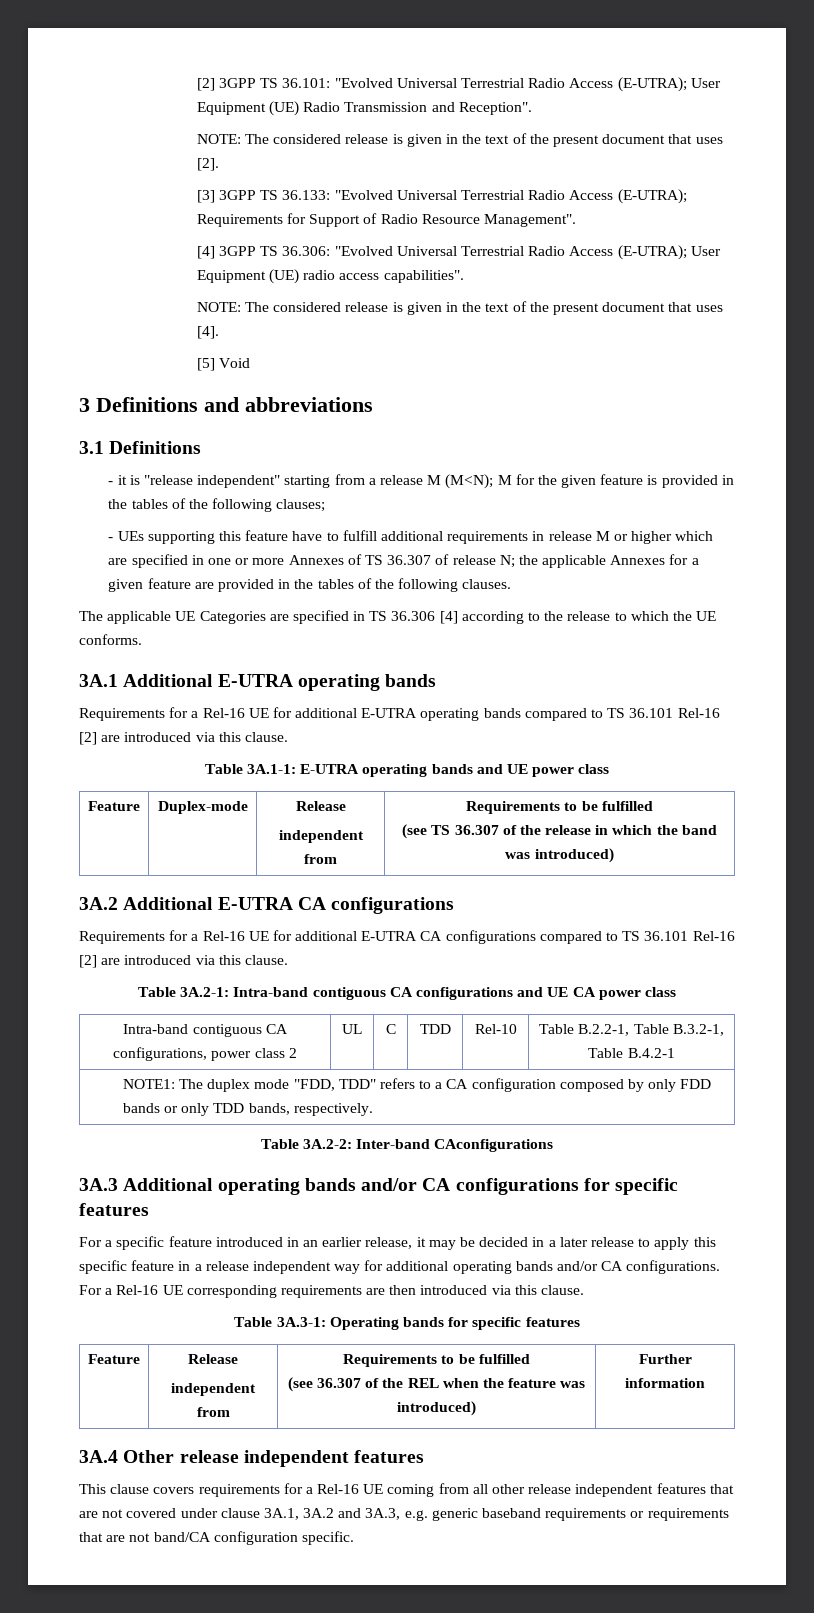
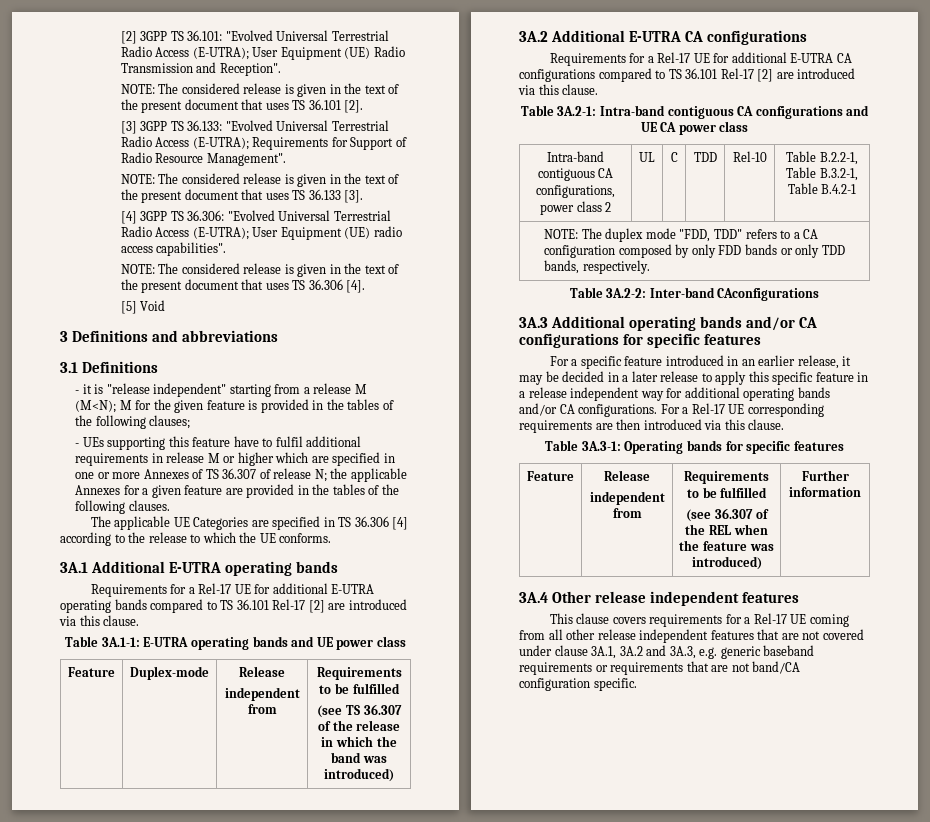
- NOTE: The considered release is given in the text of the present document that uses [2].
+ NOTE: The considered release is given in the text of the present document that uses TS 36.101 [2].
+ NOTE: The considered release is given in the text of the present document that uses TS 36.133 [3].
- NOTE: The considered release is given in the text of the present document that uses [4].
+ NOTE: The considered release is given in the text of the present document that uses TS 36.306 [4].
- - UEs supporting this feature have to fulfill additional requirements in release M or higher which are specified in one or more Annexes of TS 36.307 of release N; the applicable Annexes for a given feature are provided in the tables of the following clauses.
+ - UEs supporting this feature have to fulfil additional requirements in release M or higher which are specified in one or more Annexes of TS 36.307 of release N; the applicable Annexes for a given feature are provided in the tables of the following clauses.
- Requirements for a Rel-16 UE for additional E-UTRA operating bands compared to TS 36.101 Rel-16 [2] are introduced via this clause.
+ Requirements for a Rel-17 UE for additional E-UTRA operating bands compared to TS 36.101 Rel-17 [2] are introduced via this clause.
- Requirements for a Rel-16 UE for additional E-UTRA CA configurations compared to TS 36.101 Rel-16 [2] are introduced via this clause.
+ Requirements for a Rel-17 UE for additional E-UTRA CA configurations compared to TS 36.101 Rel-17 [2] are introduced via this clause.
- NOTE1: The duplex mode "FDD, TDD" refers to a CA configuration composed by only FDD bands or only TDD bands, respectively.
+ NOTE: The duplex mode "FDD, TDD" refers to a CA configuration composed by only FDD bands or only TDD bands, respectively.
- For a Rel-16 UE corresponding requirements are then introduced via this clause.
+ For a Rel-17 UE corresponding requirements are then introduced via this clause.
- This clause covers requirements for a Rel-16 UE coming from all other release independent features that are not covered under clause 3A.1, 3A.2 and 3A.3, e.g. generic baseband requirements or requirements that are not band/CA configuration specific.
+ This clause covers requirements for a Rel-17 UE coming from all other release independent features that are not covered under clause 3A.1, 3A.2 and 3A.3, e.g. generic baseband requirements or requirements that are not band/CA configuration specific.

